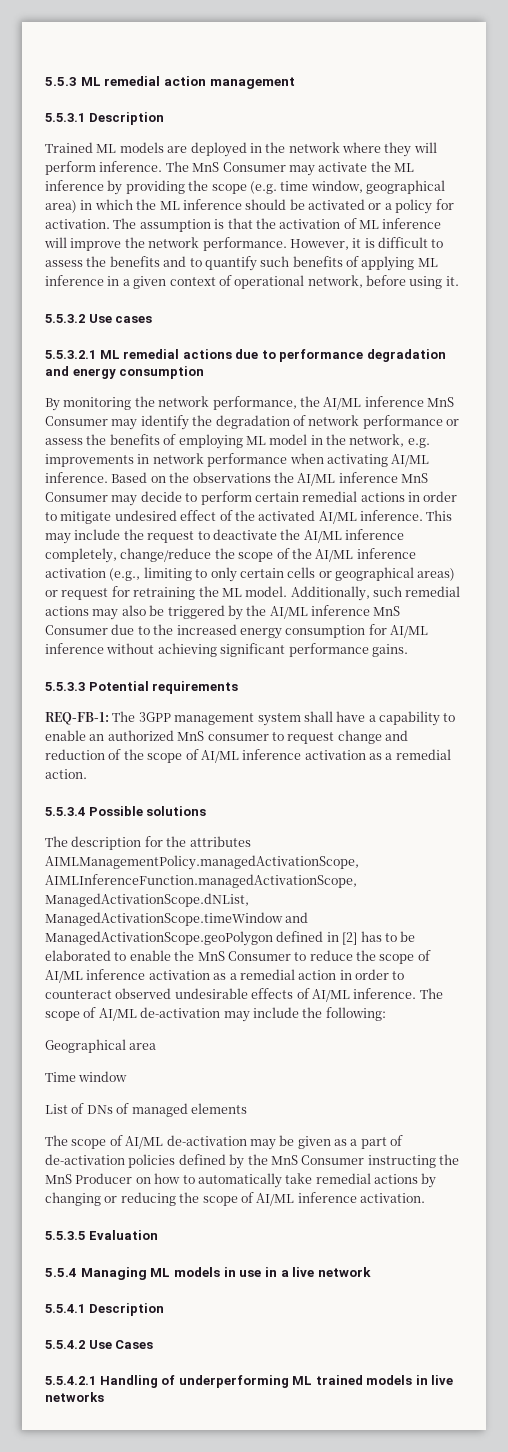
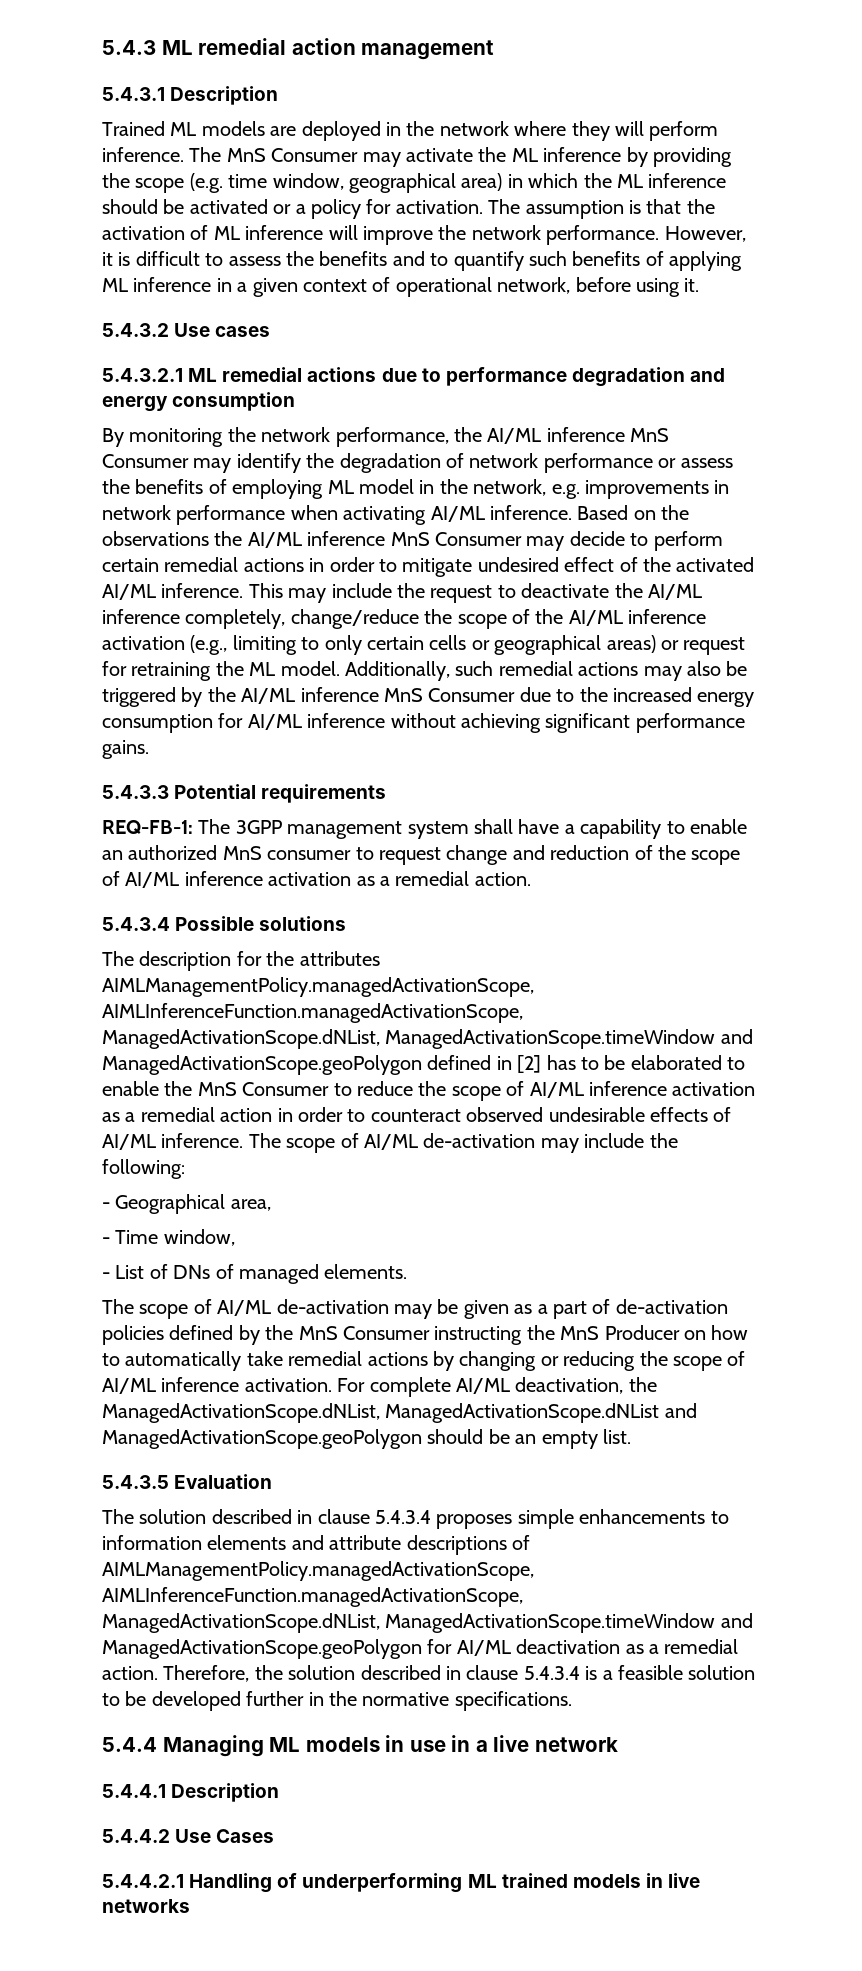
- 5.5.3 ML remedial action management
+ 5.4.3 ML remedial action management
- 5.5.3.1 Description
+ 5.4.3.1 Description
- 5.5.3.2 Use cases
+ 5.4.3.2 Use cases
- 5.5.3.2.1 ML remedial actions due to performance degradation and energy consumption
+ 5.4.3.2.1 ML remedial actions due to performance degradation and energy consumption
- 5.5.3.3 Potential requirements
+ 5.4.3.3 Potential requirements
- 5.5.3.4 Possible solutions
+ 5.4.3.4 Possible solutions
- Geographical area
- Time window
- List of DNs of managed elements
+ - Geographical area,
+ - Time window,
+ - List of DNs of managed elements.
- The scope of AI/ML de-activation may be given as a part of de-activation policies defined by the MnS Consumer instructing the MnS Producer on how to automatically take remedial actions by changing or reducing the scope of AI/ML inference activation.
- 5.5.3.5 Evaluation
- 5.5.4 Managing ML models in use in a live network
+ The scope of AI/ML de-activation may be given as a part of de-activation policies defined by the MnS Consumer instructing the MnS Producer on how to automatically take remedial actions by changing or reducing the scope of AI/ML inference activation. For complete AI/ML deactivation, the ManagedActivationScope.dNList, ManagedActivationScope.dNList and ManagedActivationScope.geoPolygon should be an empty list.
+ 5.4.3.5 Evaluation
+ The solution described in clause 5.4.3.4 proposes simple enhancements to information elements and attribute descriptions of AIMLManagementPolicy.managedActivationScope, AIMLInferenceFunction.managedActivationScope, ManagedActivationScope.dNList, ManagedActivationScope.timeWindow and ManagedActivationScope.geoPolygon for AI/ML deactivation as a remedial action. Therefore, the solution described in clause 5.4.3.4 is a feasible solution to be developed further in the normative specifications.
+ 5.4.4 Managing ML models in use in a live network
- 5.5.4.1 Description
- 5.5.4.2 Use Cases
+ 5.4.4.1 Description
+ 5.4.4.2 Use Cases
- 5.5.4.2.1 Handling of underperforming ML trained models in live networks
+ 5.4.4.2.1 Handling of underperforming ML trained models in live networks

